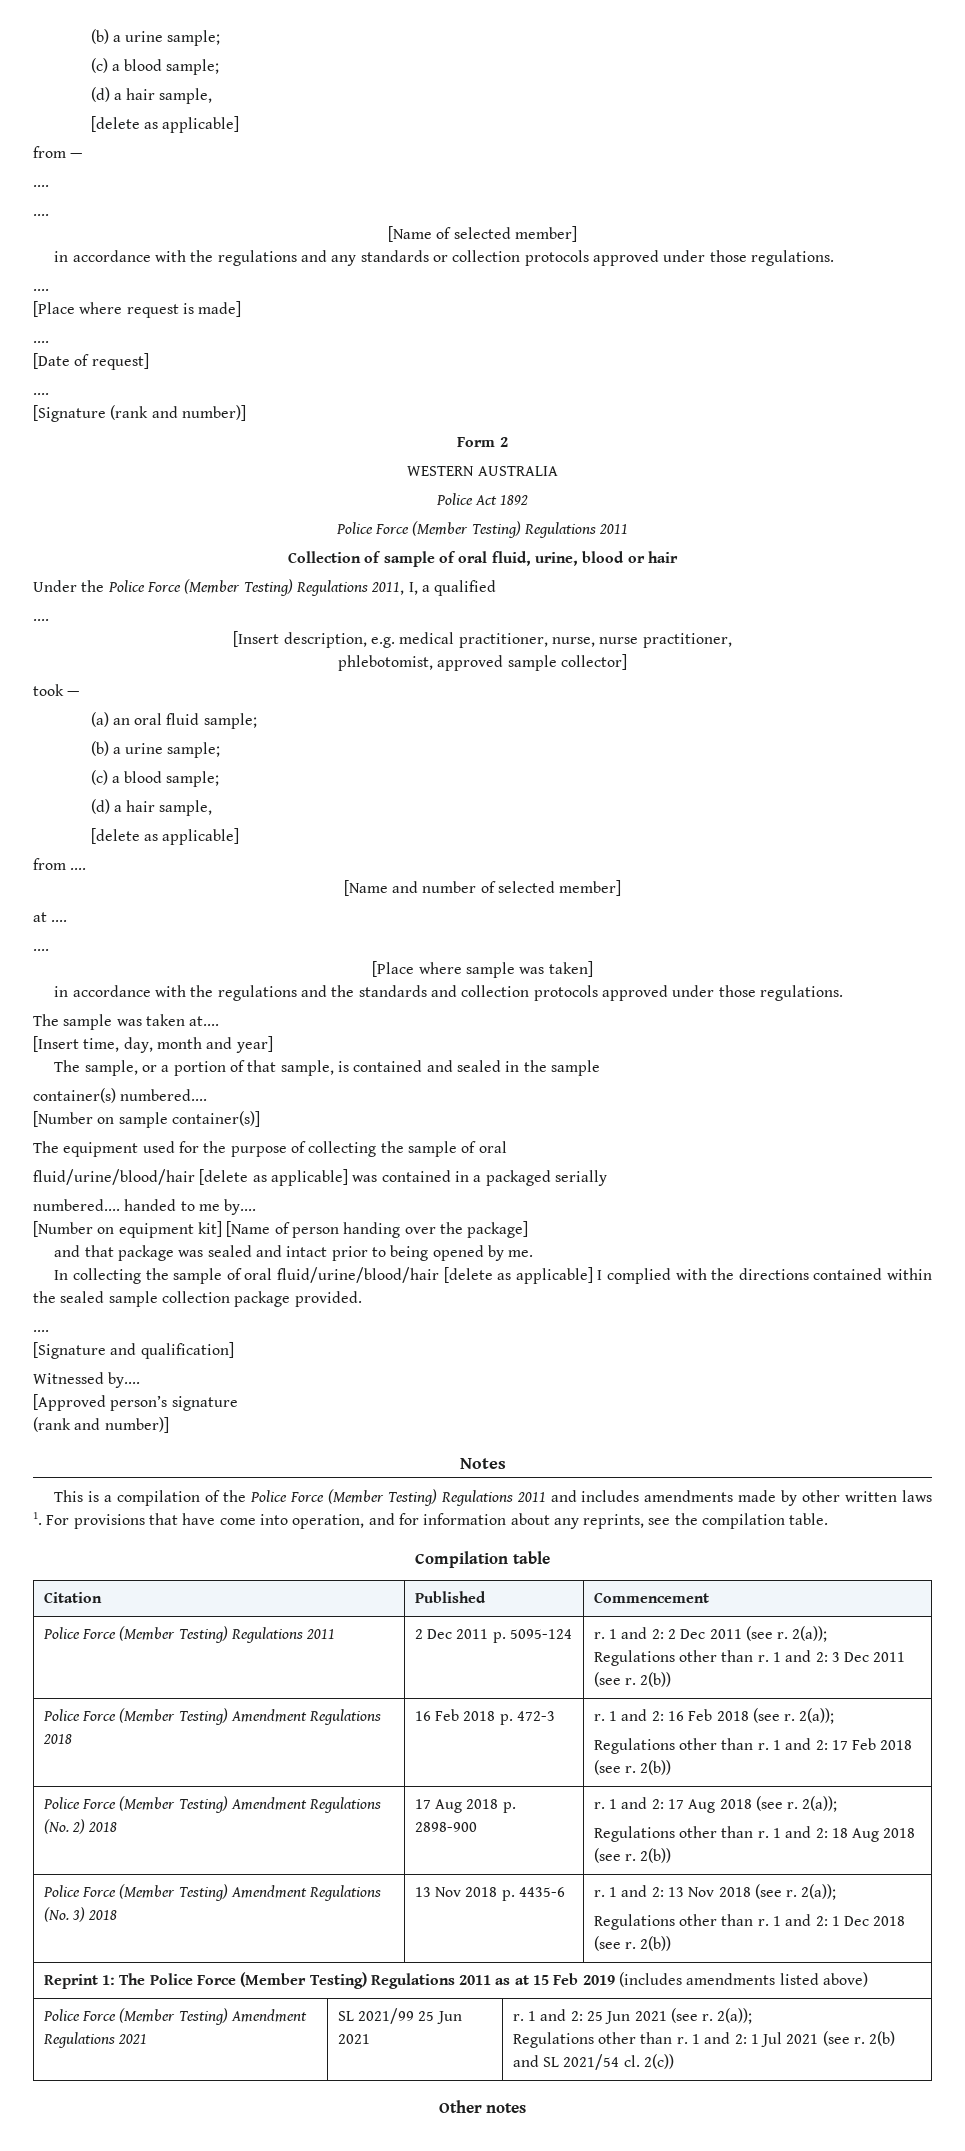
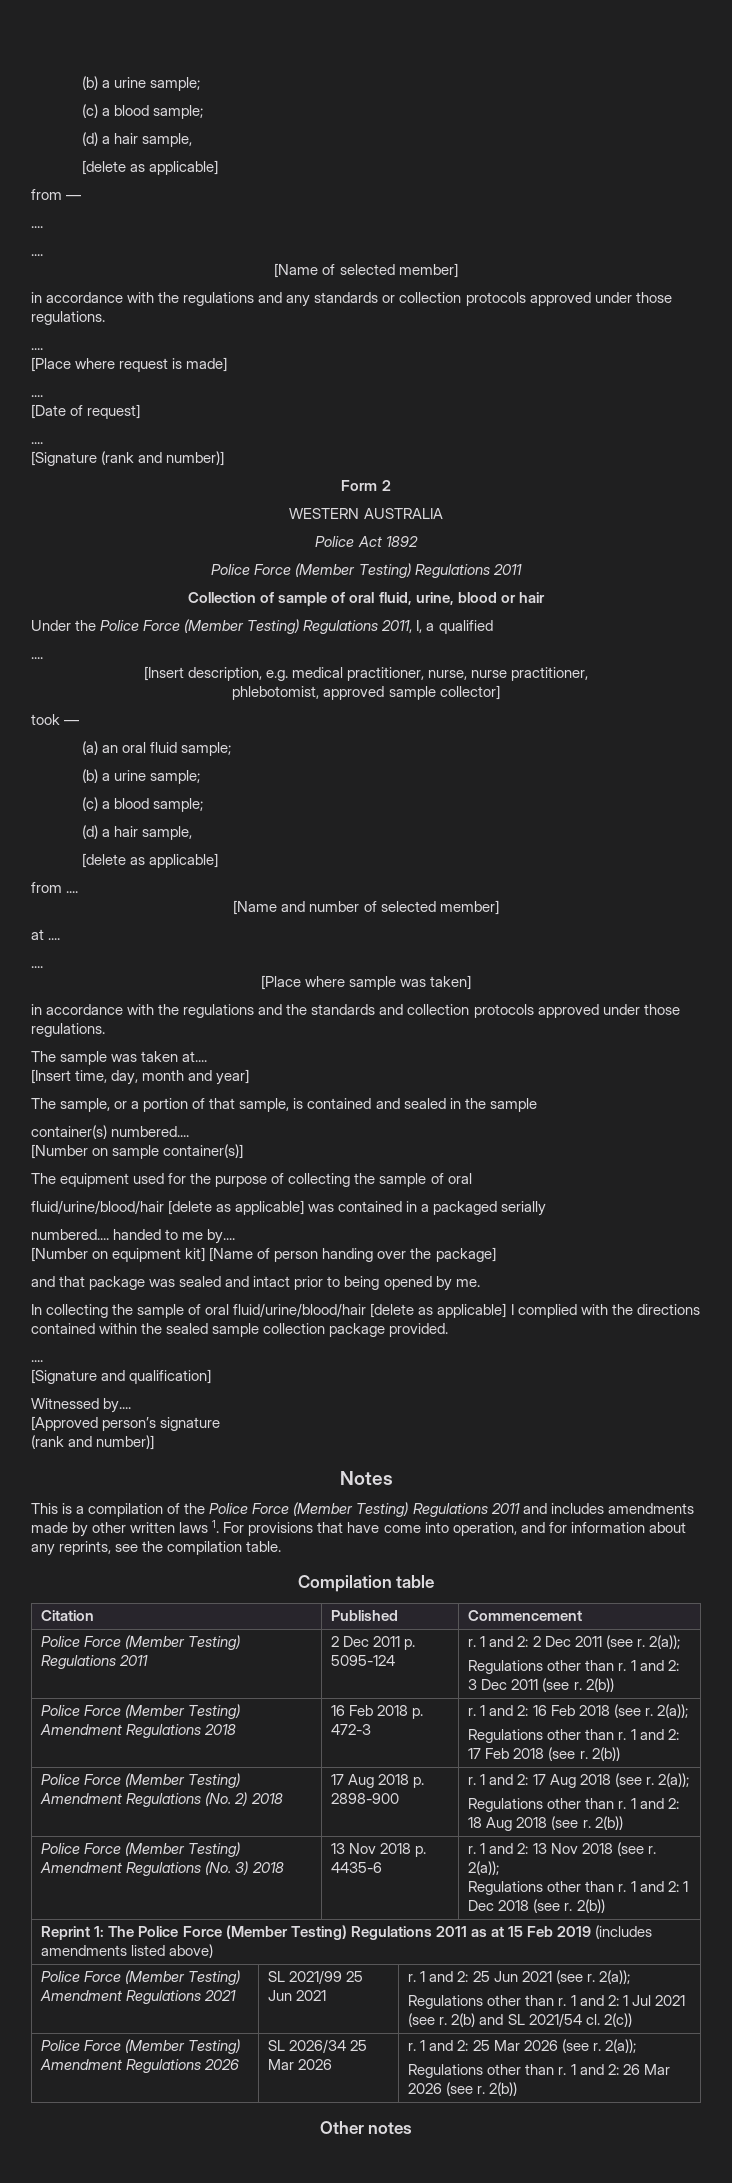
+ Police Force (Member Testing) Amendment Regulations 2026 | SL 2026/34 25 Mar 2026 | r. 1 and 2: 25 Mar 2026 (see r. 2(a));
+ Regulations other than r. 1 and 2: 26 Mar 2026 (see r. 2(b))

